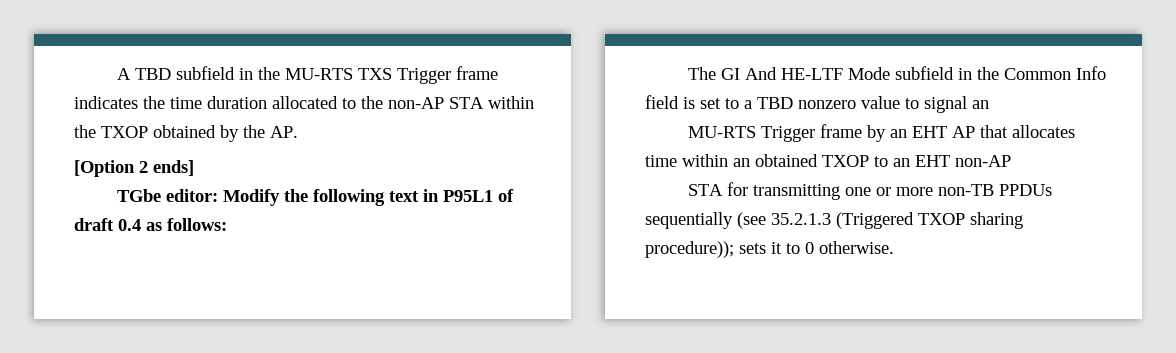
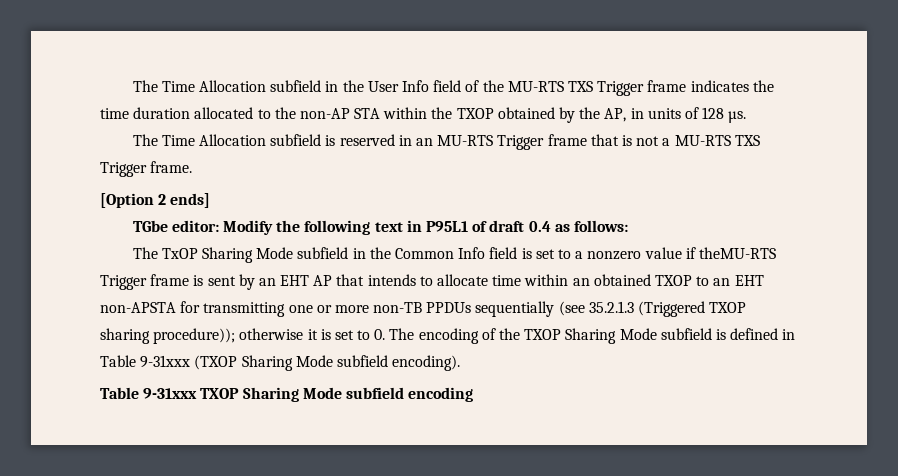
- A TBD subfield in the MU-RTS TXS Trigger frame indicates the time duration allocated to the non-AP STA within the TXOP obtained by the AP.
+ The Time Allocation subfield in the User Info field of the MU-RTS TXS Trigger frame indicates the time duration allocated to the non-AP STA within the TXOP obtained by the AP, in units of 128 µs.
+ The Time Allocation subfield is reserved in an MU-RTS Trigger frame that is not a MU-RTS TXS Trigger frame.
- The GI And HE-LTF Mode subfield in the Common Info field is set to a TBD nonzero value to signal an
- MU-RTS Trigger frame by an EHT AP that allocates time within an obtained TXOP to an EHT non-AP
- STA for transmitting one or more non-TB PPDUs sequentially (see 35.2.1.3 (Triggered TXOP sharing procedure)); sets it to 0 otherwise.
+ The TxOP Sharing Mode subfield in the Common Info field is set to a nonzero value if theMU-RTS Trigger frame is sent by an EHT AP that intends to allocate time within an obtained TXOP to an EHT non-APSTA for transmitting one or more non-TB PPDUs sequentially (see 35.2.1.3 (Triggered TXOP sharing procedure)); otherwise it is set to 0. The encoding of the TXOP Sharing Mode subfield is defined in Table 9-31xxx (TXOP Sharing Mode subfield encoding).
+ Table 9-31xxx TXOP Sharing Mode subfield encoding

